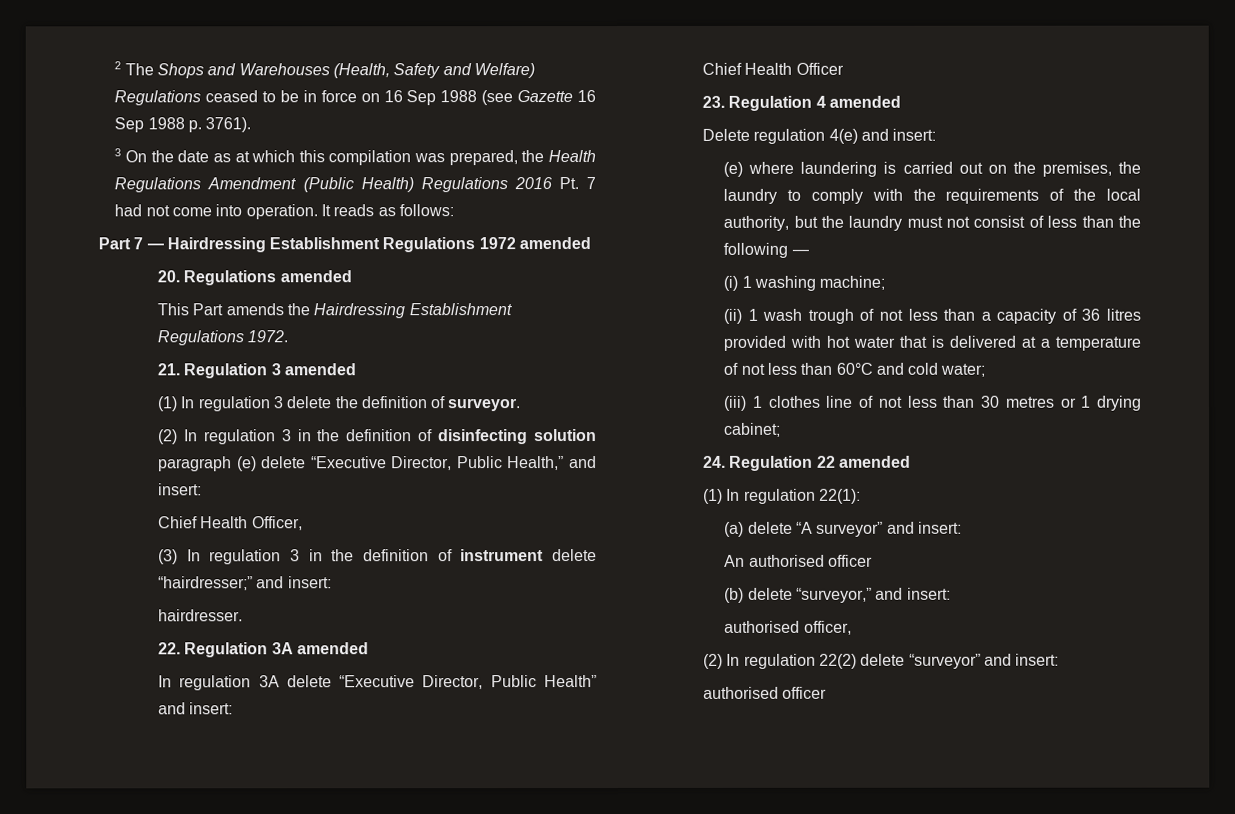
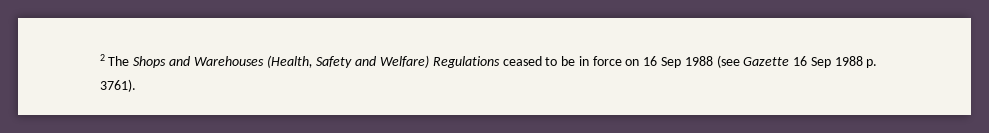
- 3 On the date as at which this compilation was prepared, the Health Regulations Amendment (Public Health) Regulations 2016 Pt. 7 had not come into operation. It reads as follows:
- Part 7 — Hairdressing Establishment Regulations 1972 amended
- 20. Regulations amended
- This Part amends the Hairdressing Establishment Regulations 1972.
- 21. Regulation 3 amended
- (1) In regulation 3 delete the definition of surveyor.
- (2) In regulation 3 in the definition of disinfecting solution paragraph (e) delete “Executive Director, Public Health,” and insert:
- Chief Health Officer,
- (3) In regulation 3 in the definition of instrument delete “hairdresser;” and insert:
- hairdresser.
- 22. Regulation 3A amended
- In regulation 3A delete “Executive Director, Public Health” and insert:
- Chief Health Officer
- 23. Regulation 4 amended
- Delete regulation 4(e) and insert:
- (e) where laundering is carried out on the premises, the laundry to comply with the requirements of the local authority, but the laundry must not consist of less than the following —
- (i) 1 washing machine;
- (ii) 1 wash trough of not less than a capacity of 36 litres provided with hot water that is delivered at a temperature of not less than 60°C and cold water;
- (iii) 1 clothes line of not less than 30 metres or 1 drying cabinet;
- 24. Regulation 22 amended
- (1) In regulation 22(1):
- (a) delete “A surveyor” and insert:
- An authorised officer
- (b) delete “surveyor,” and insert:
- authorised officer,
- (2) In regulation 22(2) delete “surveyor” and insert:
- authorised officer

